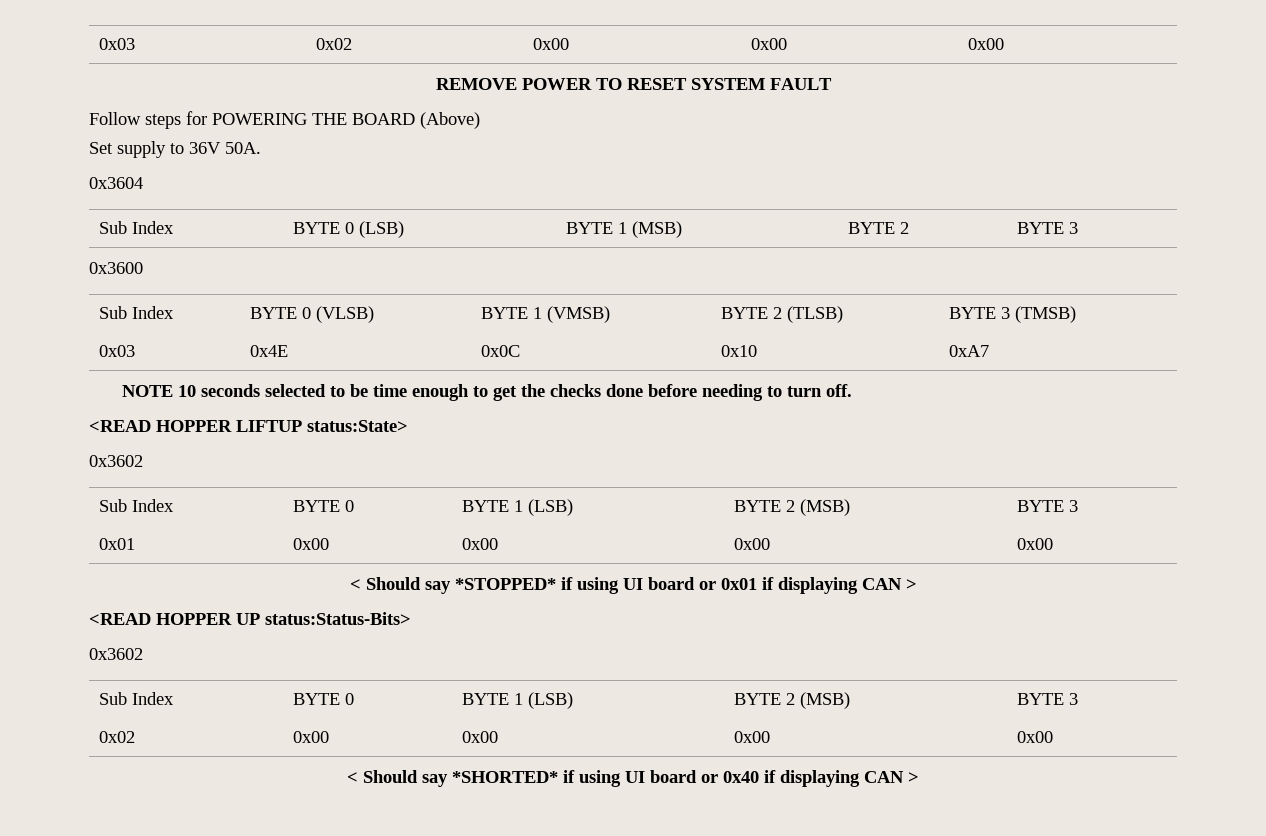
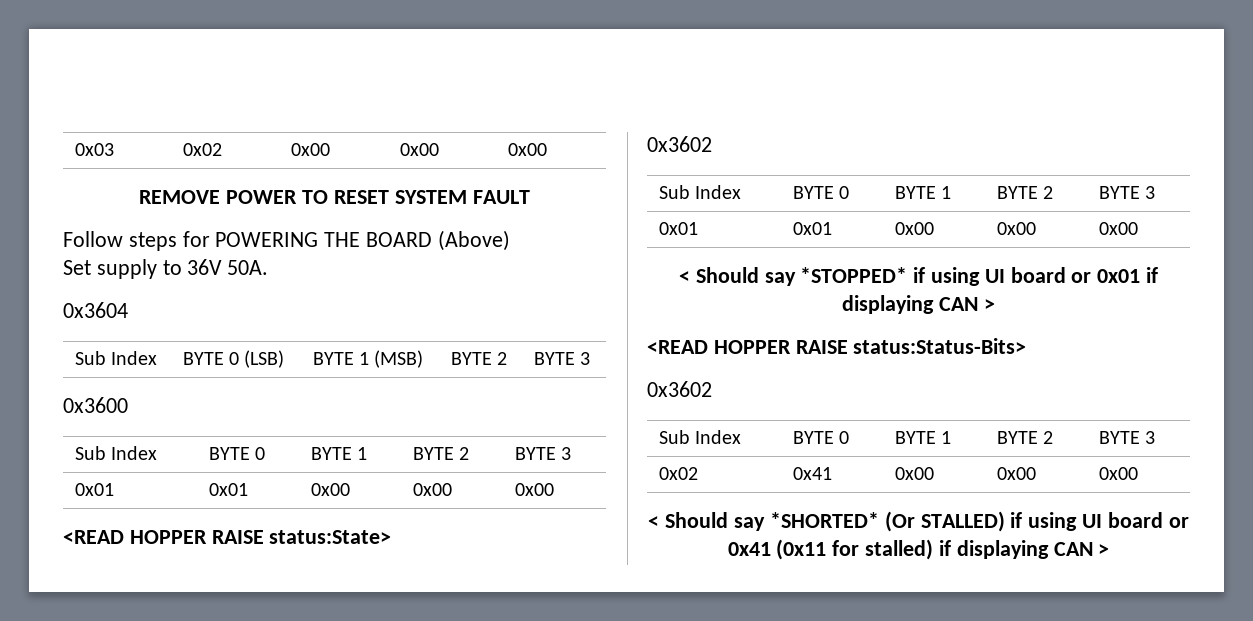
  0x3600
- Sub Index | BYTE 0 (VLSB) | BYTE 1 (VMSB) | BYTE 2 (TLSB) | BYTE 3 (TMSB)
- 0x03 | 0x4E | 0x0C | 0x10 | 0xA7
- NOTE 10 seconds selected to be time enough to get the checks done before needing to turn off.
- <READ HOPPER LIFTUP status:State>
+ Sub Index | BYTE 0 | BYTE 1 | BYTE 2 | BYTE 3
+ 0x01 | 0x01 | 0x00 | 0x00 | 0x00
+ <READ HOPPER RAISE status:State>
  0x3602
- Sub Index | BYTE 0 | BYTE 1 (LSB) | BYTE 2 (MSB) | BYTE 3
- 0x01 | 0x00 | 0x00 | 0x00 | 0x00
+ Sub Index | BYTE 0 | BYTE 1 | BYTE 2 | BYTE 3
+ 0x01 | 0x01 | 0x00 | 0x00 | 0x00
- <READ HOPPER UP status:Status-Bits>
+ <READ HOPPER RAISE status:Status-Bits>
  0x3602
- Sub Index | BYTE 0 | BYTE 1 (LSB) | BYTE 2 (MSB) | BYTE 3
+ Sub Index | BYTE 0 | BYTE 1 | BYTE 2 | BYTE 3
- 0x02 | 0x00 | 0x00 | 0x00 | 0x00
+ 0x02 | 0x41 | 0x00 | 0x00 | 0x00
- < Should say *SHORTED* if using UI board or 0x40 if displaying CAN >
+ < Should say *SHORTED* (Or STALLED) if using UI board or 0x41 (0x11 for stalled) if displaying CAN >

